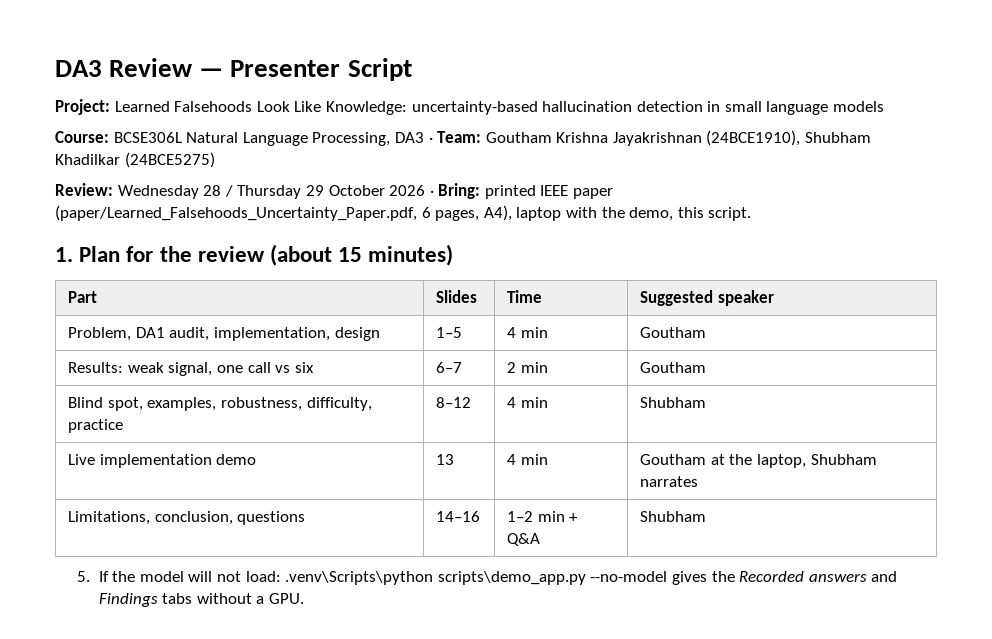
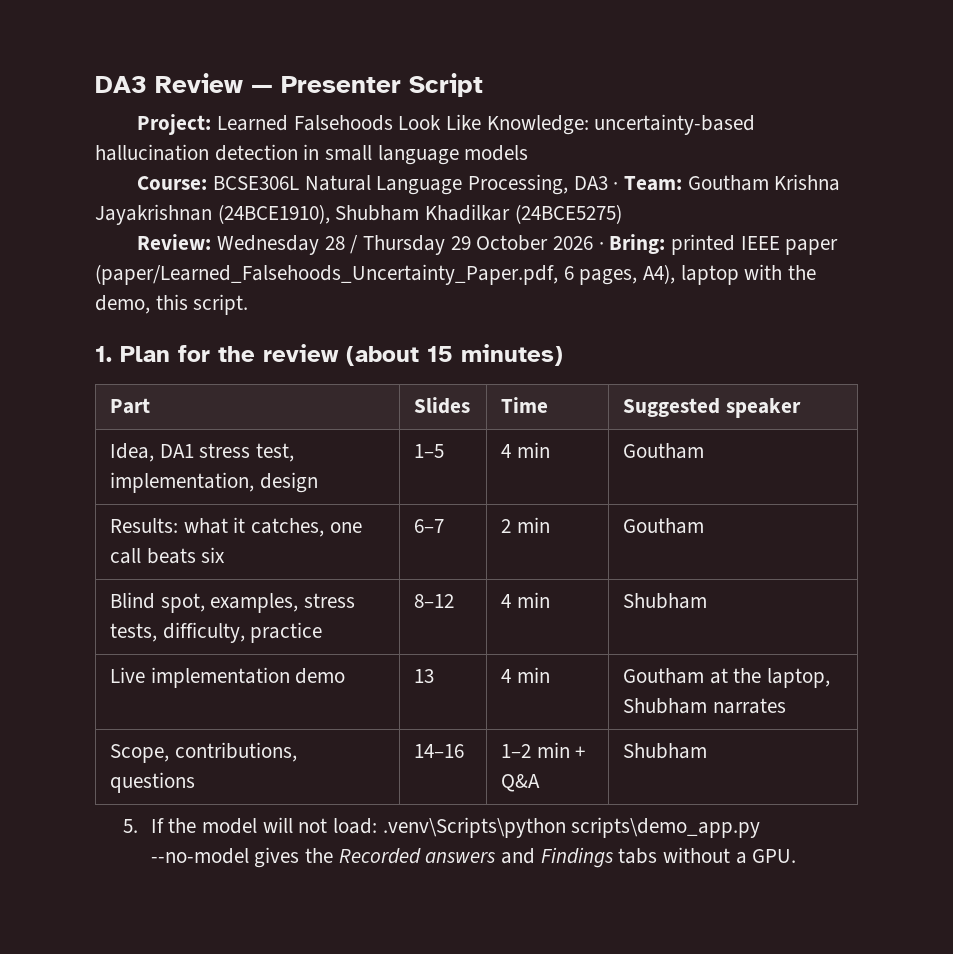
- Problem, DA1 audit, implementation, design | 1–5 | 4 min | Goutham
+ Idea, DA1 stress test, implementation, design | 1–5 | 4 min | Goutham
- Results: weak signal, one call vs six | 6–7 | 2 min | Goutham
+ Results: what it catches, one call beats six | 6–7 | 2 min | Goutham
- Blind spot, examples, robustness, difficulty, practice | 8–12 | 4 min | Shubham
+ Blind spot, examples, stress tests, difficulty, practice | 8–12 | 4 min | Shubham
- Limitations, conclusion, questions | 14–16 | 1–2 min + Q&A | Shubham
+ Scope, contributions, questions | 14–16 | 1–2 min + Q&A | Shubham

